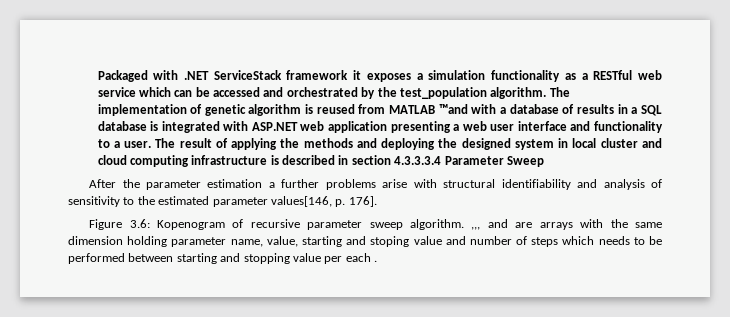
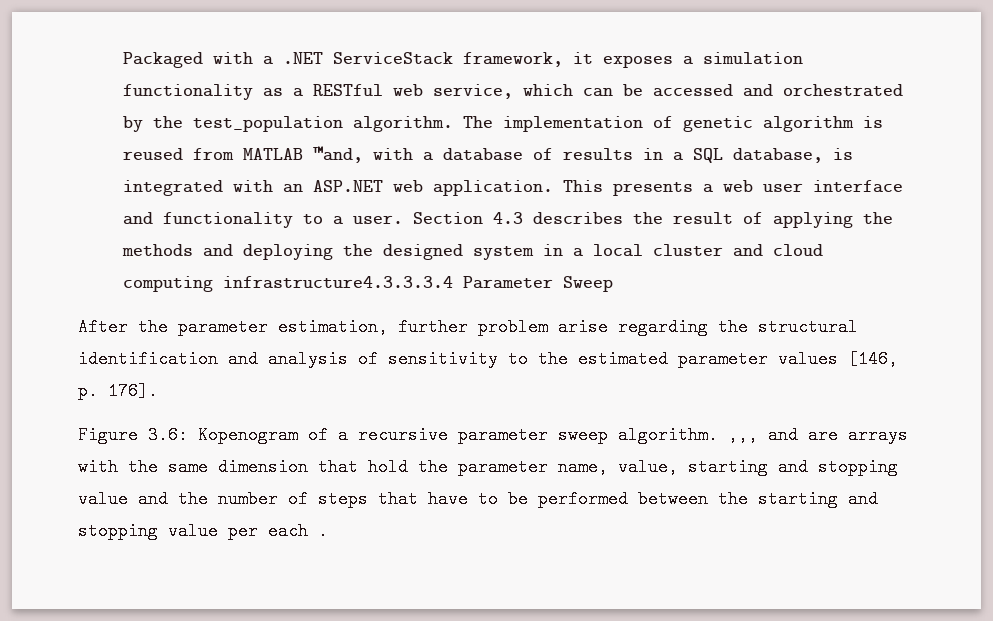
- Packaged with .NET ServiceStack framework it exposes a simulation functionality as a RESTful web service which can be accessed and orchestrated by the test_population algorithm.
+ Packaged with a .NET ServiceStack framework, it exposes a simulation functionality as a RESTful web service, which can be accessed and orchestrated by the test_population algorithm.
- The implementation of genetic algorithm is reused from MATLAB ™and with a database of results in a SQL database is integrated with ASP.NET web application presenting a web user interface and functionality to a user.
+ The implementation of genetic algorithm is reused from MATLAB ™and, with a database of results in a SQL database, is integrated with an ASP.NET web application. This presents a web user interface and functionality to a user.
- The result of applying the methods and deploying the designed system in local cluster and cloud computing infrastructure is described in section 4.3.3.3.4 Parameter Sweep
+ Section 4.3 describes the result of applying the methods and deploying the designed system in a local cluster and cloud computing infrastructure4.3.3.3.4 Parameter Sweep
- After the parameter estimation a further problems arise with structural identifiability and analysis of sensitivity to the estimated parameter values[146, p. 176].
+ After the parameter estimation, further problem arise regarding the structural identification and analysis of sensitivity to the estimated parameter values [146, p. 176].
- Figure 3.6: Kopenogram of recursive parameter sweep algorithm. ,,, and are arrays with the same dimension holding parameter name, value, starting and stoping value and number of steps which needs to be performed between starting and stopping value per each .
+ Figure 3.6: Kopenogram of a recursive parameter sweep algorithm. ,,, and are arrays with the same dimension that hold the parameter name, value, starting and stopping value and the number of steps that have to be performed between the starting and stopping value per each .

